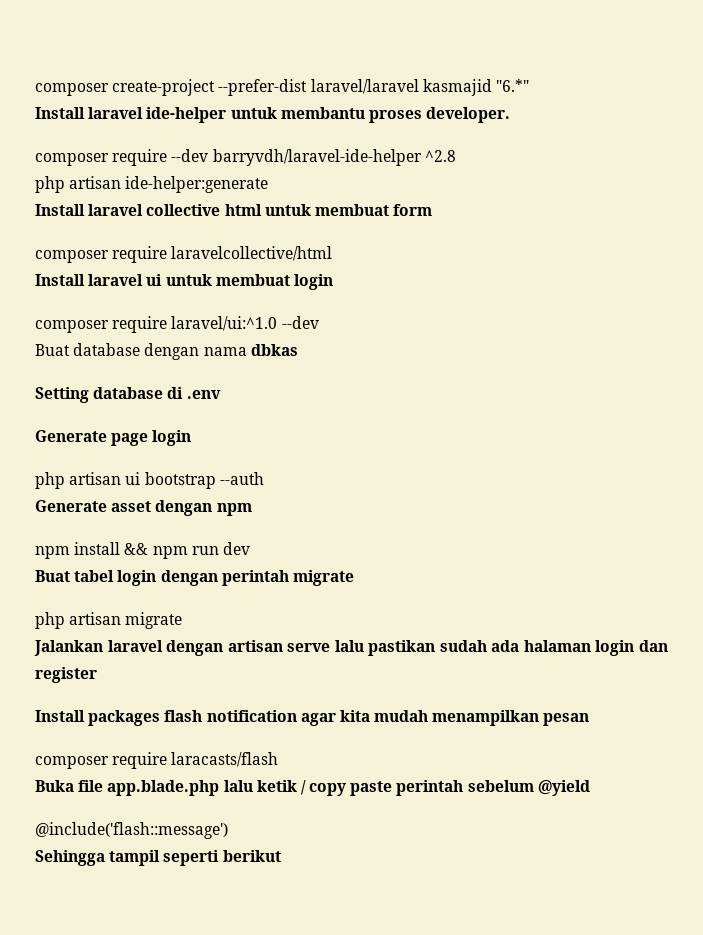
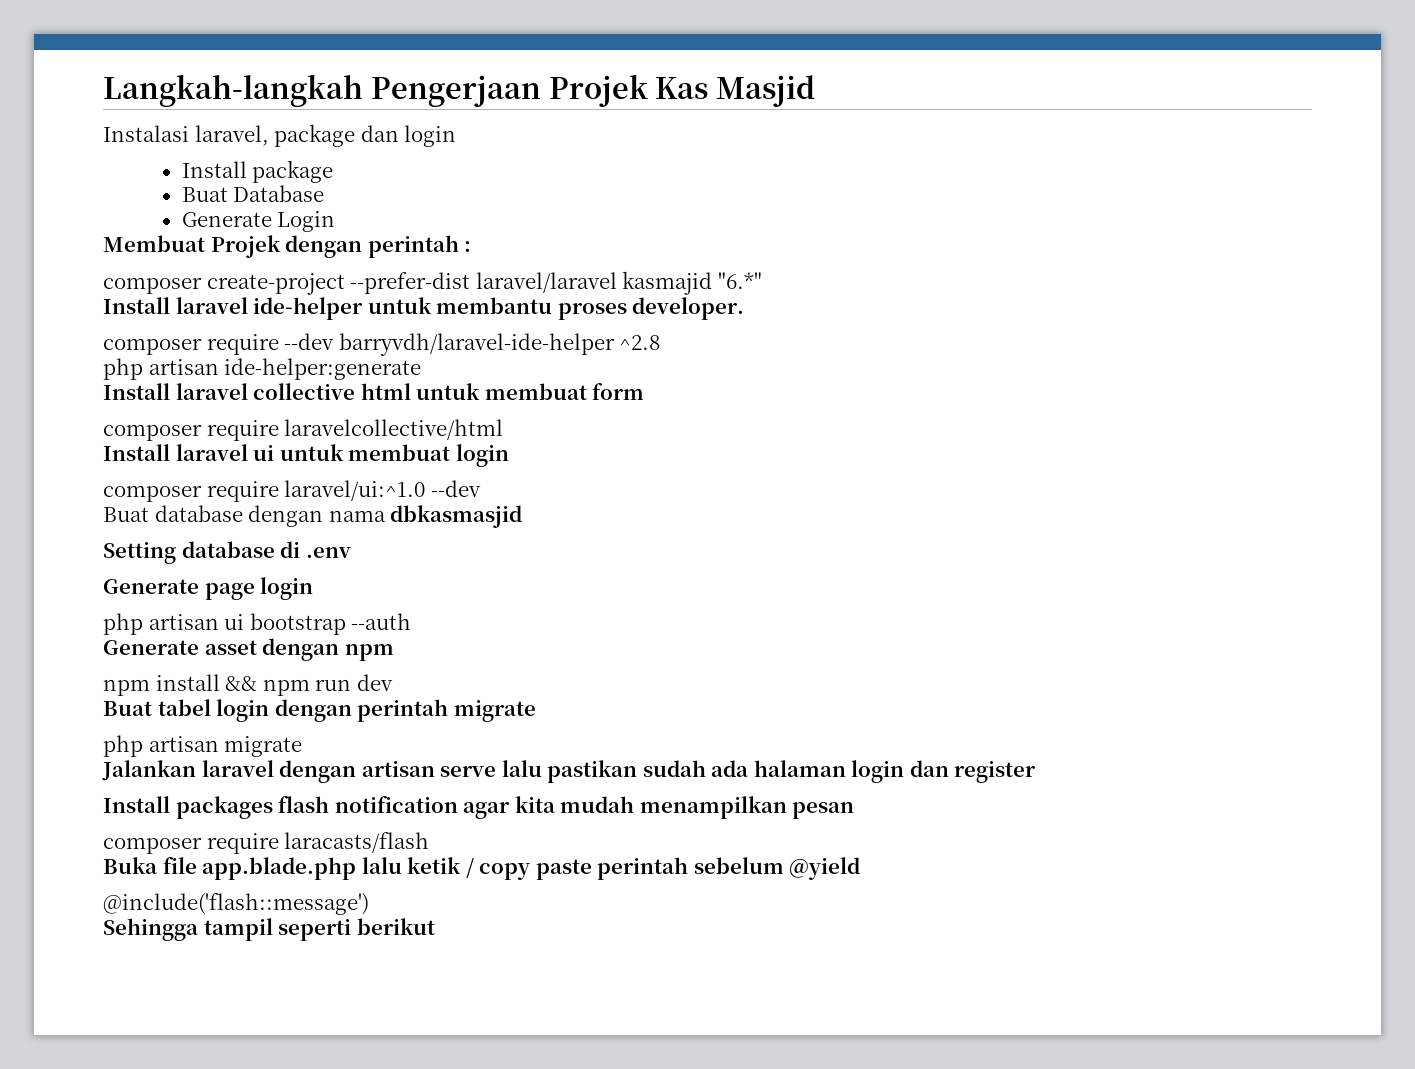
+ Langkah-langkah Pengerjaan Projek Kas Masjid
+ Instalasi laravel, package dan login
+ Install package
+ Buat Database
+ Generate Login
+ Membuat Projek dengan perintah :
- Buat database dengan nama dbkas
+ Buat database dengan nama dbkasmasjid

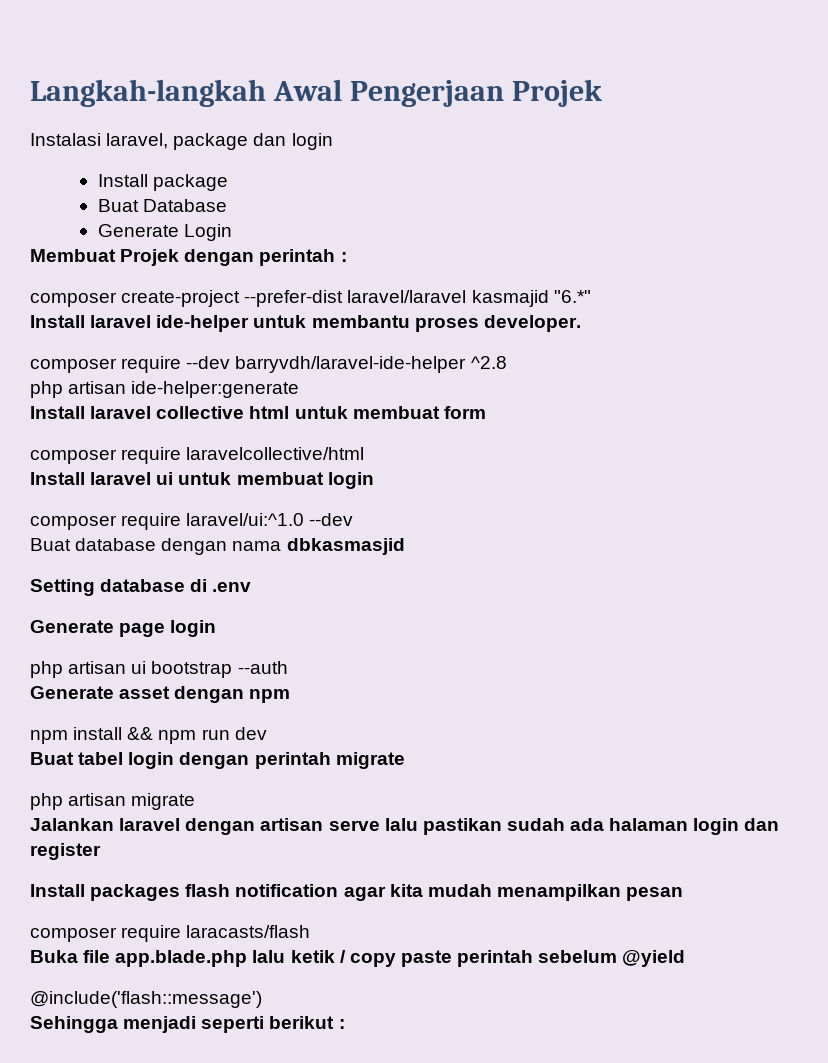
- Langkah-langkah Pengerjaan Projek Kas Masjid
+ Langkah-langkah Awal Pengerjaan Projek
- Sehingga tampil seperti berikut
+ Sehingga menjadi seperti berikut :

